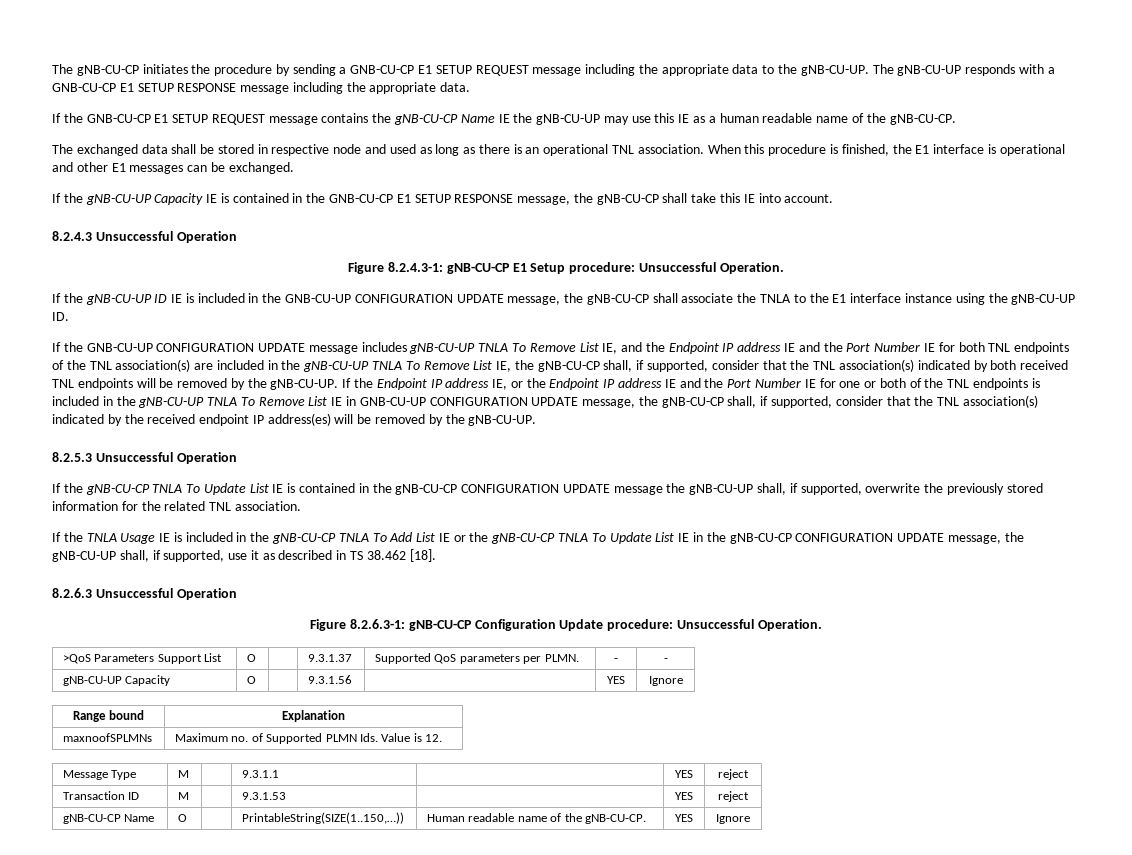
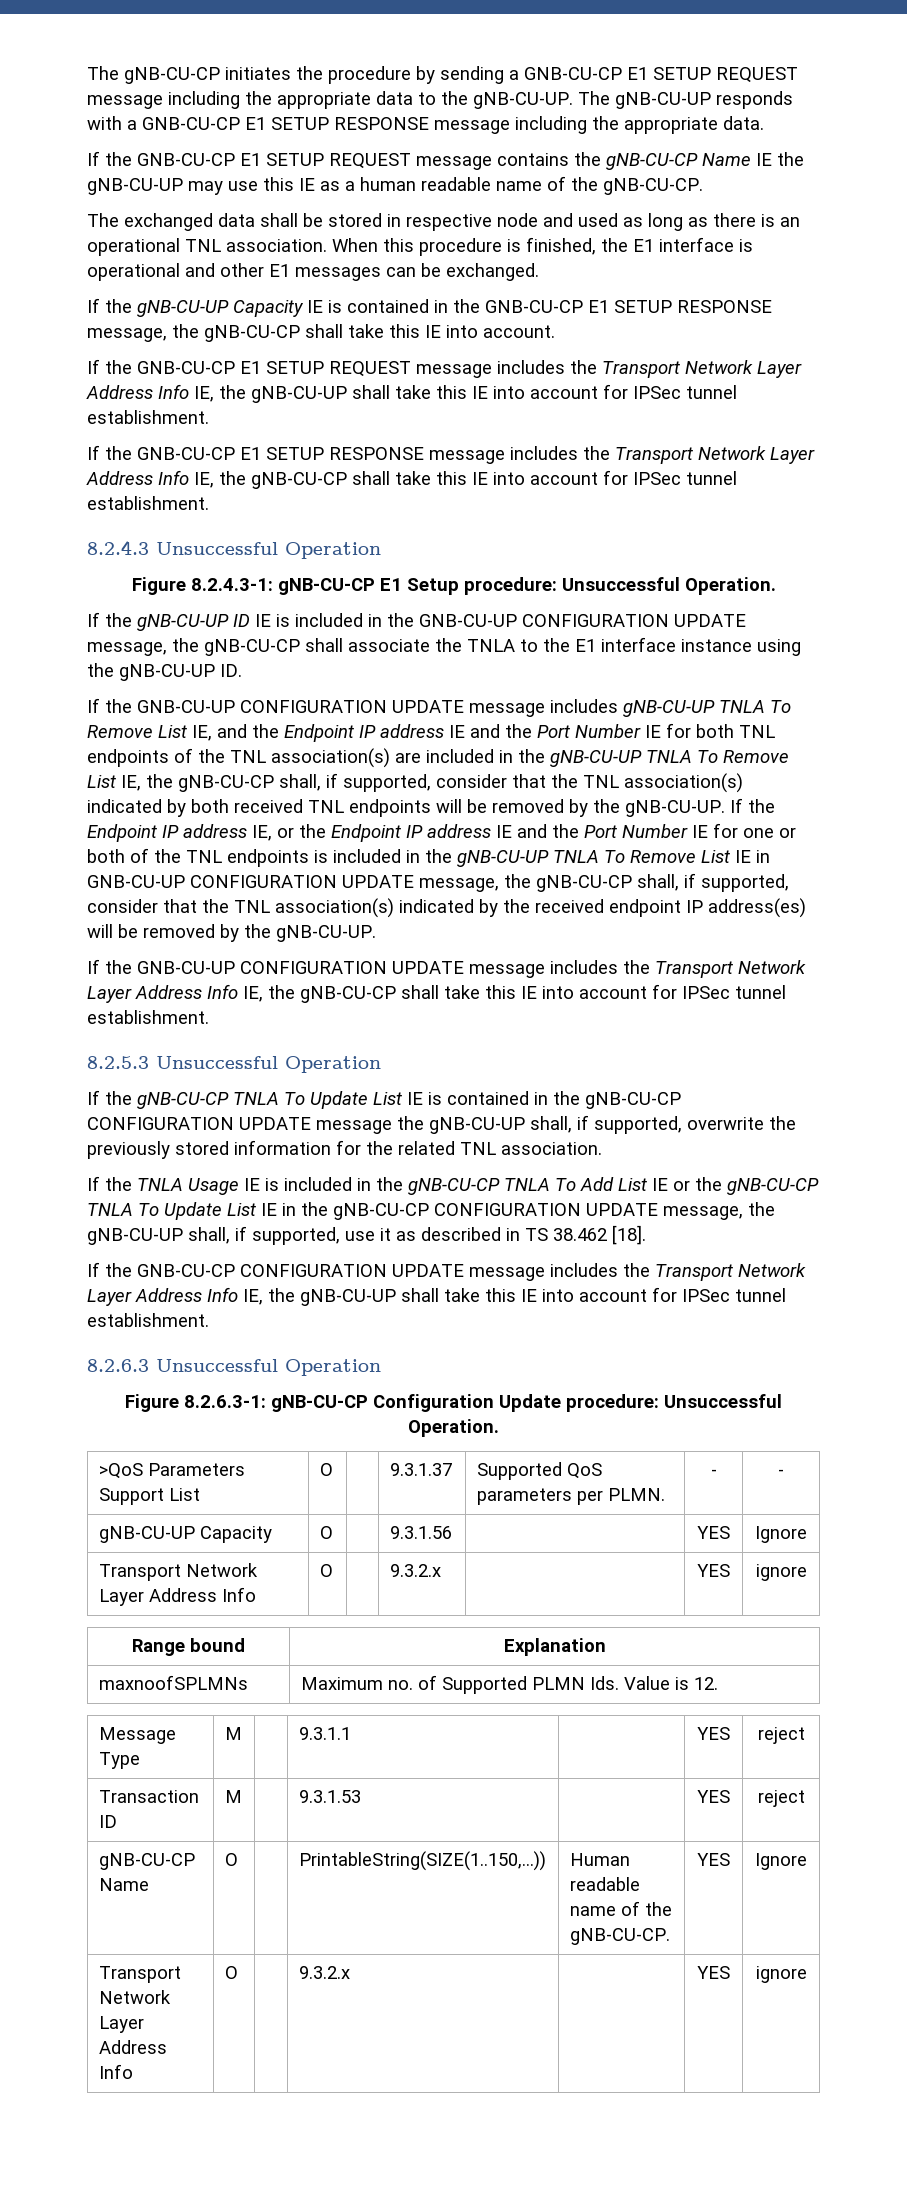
+ If the GNB-CU-CP E1 SETUP REQUEST message includes the Transport Network Layer Address Info IE, the gNB-CU-UP shall take this IE into account for IPSec tunnel establishment.
+ If the GNB-CU-CP E1 SETUP RESPONSE message includes the Transport Network Layer Address Info IE, the gNB-CU-CP shall take this IE into account for IPSec tunnel establishment.
+ If the GNB-CU-UP CONFIGURATION UPDATE message includes the Transport Network Layer Address Info IE, the gNB-CU-CP shall take this IE into account for IPSec tunnel establishment.
+ If the GNB-CU-CP CONFIGURATION UPDATE message includes the Transport Network Layer Address Info IE, the gNB-CU-UP shall take this IE into account for IPSec tunnel establishment.
  gNB-CU-UP Capacity | O | | 9.3.1.56 | | YES | Ignore
+ Transport Network Layer Address Info | O | | 9.3.2.x | | YES | ignore
  gNB-CU-CP Name | O | | PrintableString(SIZE(1..150,…)) | Human readable name of the gNB-CU-CP. | YES | Ignore
+ Transport Network Layer Address Info | O | | 9.3.2.x | | YES | ignore

